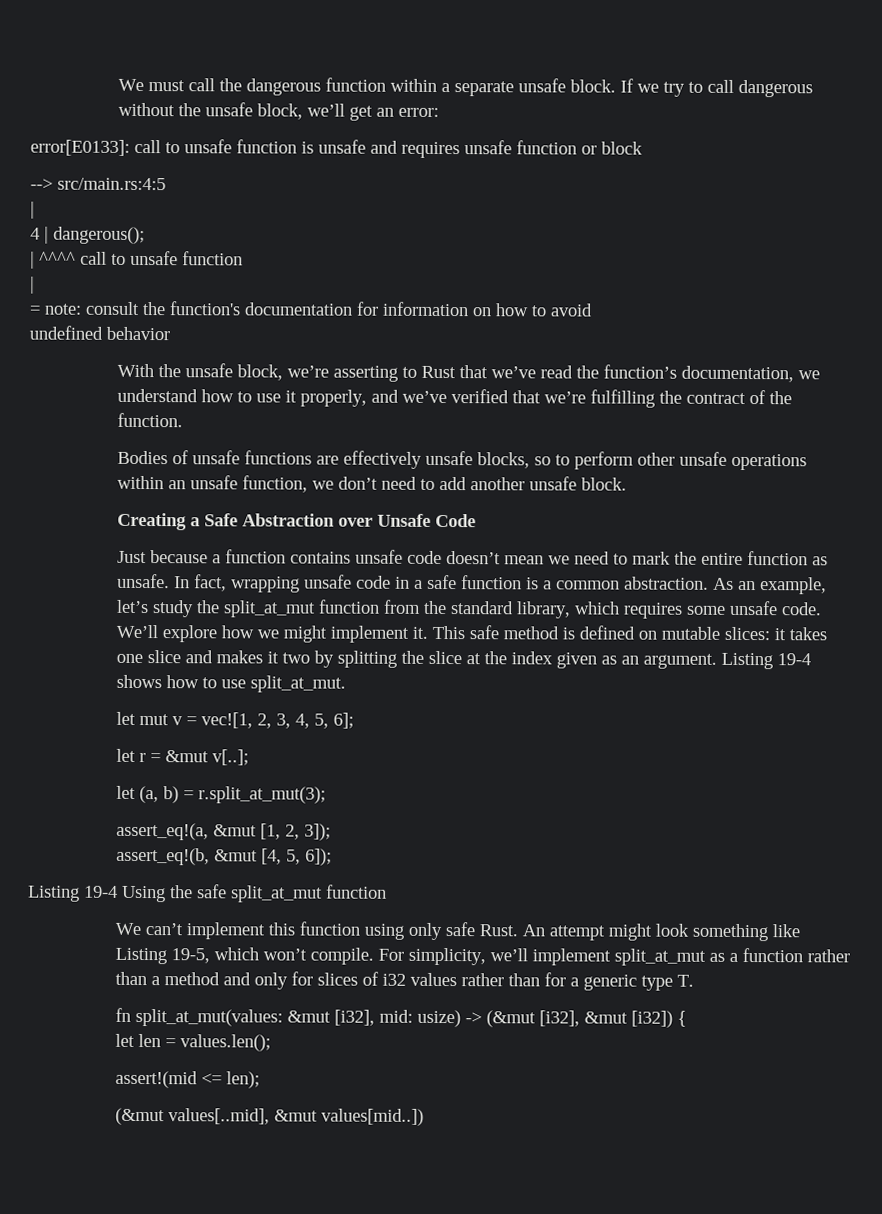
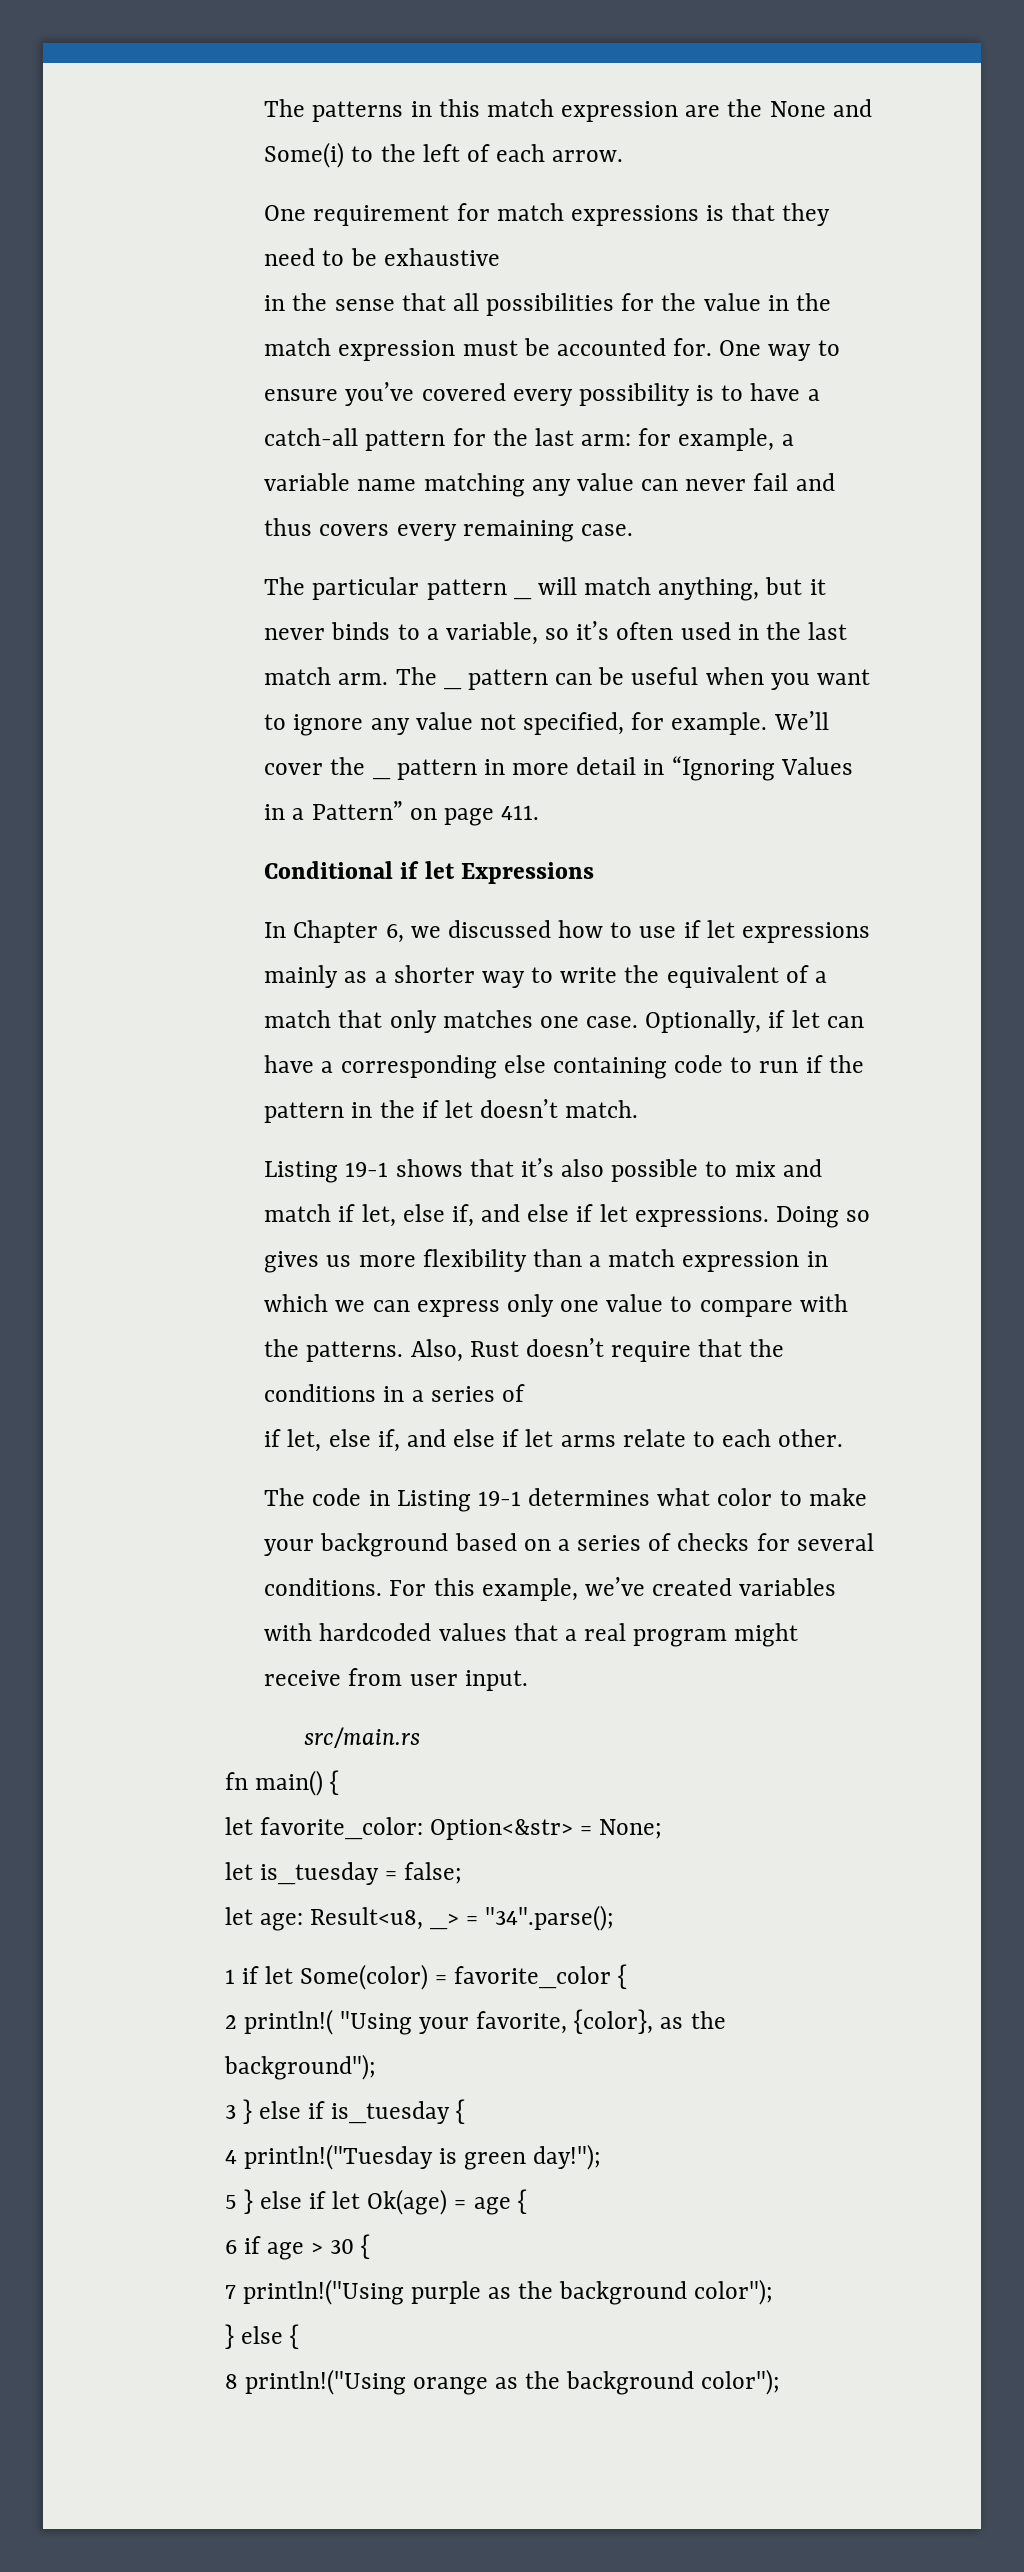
- We must call the dangerous function within a separate unsafe block. If we try to call dangerous without the unsafe block, we’ll get an error:
- error[E0133]: call to unsafe function is unsafe and requires unsafe function or block
- --> src/main.rs:4:5
- |
- 4 | dangerous();
- | ^^^^ call to unsafe function
- |
- = note: consult the function's documentation for information on how to avoid
- undefined behavior
- With the unsafe block, we’re asserting to Rust that we’ve read the function’s documentation, we understand how to use it properly, and we’ve verified that we’re fulfilling the contract of the function.
- Bodies of unsafe functions are effectively unsafe blocks, so to perform other unsafe operations within an unsafe function, we don’t need to add another unsafe block.
- Creating a Safe Abstraction over Unsafe Code
- Just because a function contains unsafe code doesn’t mean we need to mark the entire function as unsafe. In fact, wrapping unsafe code in a safe function is a common abstraction. As an example, let’s study the split_at_mut function from the standard library, which requires some unsafe code. We’ll explore how we might implement it. This safe method is defined on mutable slices: it takes one slice and makes it two by splitting the slice at the index given as an argument. Listing 19-4 shows how to use split_at_mut.
- let mut v = vec![1, 2, 3, 4, 5, 6];
- let r = &mut v[..];
- let (a, b) = r.split_at_mut(3);
- assert_eq!(a, &mut [1, 2, 3]);
- assert_eq!(b, &mut [4, 5, 6]);
- Listing 19-4 Using the safe split_at_mut function
- We can’t implement this function using only safe Rust. An attempt might look something like Listing 19-5, which won’t compile. For simplicity, we’ll implement split_at_mut as a function rather than a method and only for slices of i32 values rather than for a generic type T.
- fn split_at_mut(values: &mut [i32], mid: usize) -> (&mut [i32], &mut [i32]) {
- let len = values.len();
- assert!(mid <= len);
- (&mut values[..mid], &mut values[mid..])
+ The patterns in this match expression are the None and Some(i) to the left of each arrow.
+ One requirement for match expressions is that they need to be exhaustive
+ in the sense that all possibilities for the value in the match expression must be accounted for. One way to ensure you’ve covered every possibility is to have a catch-all pattern for the last arm: for example, a variable name matching any value can never fail and thus covers every remaining case.
+ The particular pattern _ will match anything, but it never binds to a variable, so it’s often used in the last match arm. The _ pattern can be useful when you want to ignore any value not specified, for example. We’ll cover the _ pattern in more detail in “Ignoring Values in a Pattern” on page 411.
+ Conditional if let Expressions
+ In Chapter 6, we discussed how to use if let expressions mainly as a shorter way to write the equivalent of a match that only matches one case. Optionally, if let can have a corresponding else containing code to run if the pattern in the if let doesn’t match.
+ Listing 19-1 shows that it’s also possible to mix and match if let, else if, and else if let expressions. Doing so gives us more flexibility than a match expression in which we can express only one value to compare with the patterns. Also, Rust doesn’t require that the conditions in a series of
+ if let, else if, and else if let arms relate to each other.
+ The code in Listing 19-1 determines what color to make your background based on a series of checks for several conditions. For this example, we’ve created variables with hardcoded values that a real program might receive from user input.
+ src/main.rs
+ fn main() {
+ let favorite_color: Option<&str> = None;
+ let is_tuesday = false;
+ let age: Result<u8, _> = "34".parse();
+ 1 if let Some(color) = favorite_color {
+ 2 println!( "Using your favorite, {color}, as the background");
+ 3 } else if is_tuesday {
+ 4 println!("Tuesday is green day!");
+ 5 } else if let Ok(age) = age {
+ 6 if age > 30 {
+ 7 println!("Using purple as the background color");
+ } else {
+ 8 println!("Using orange as the background color");

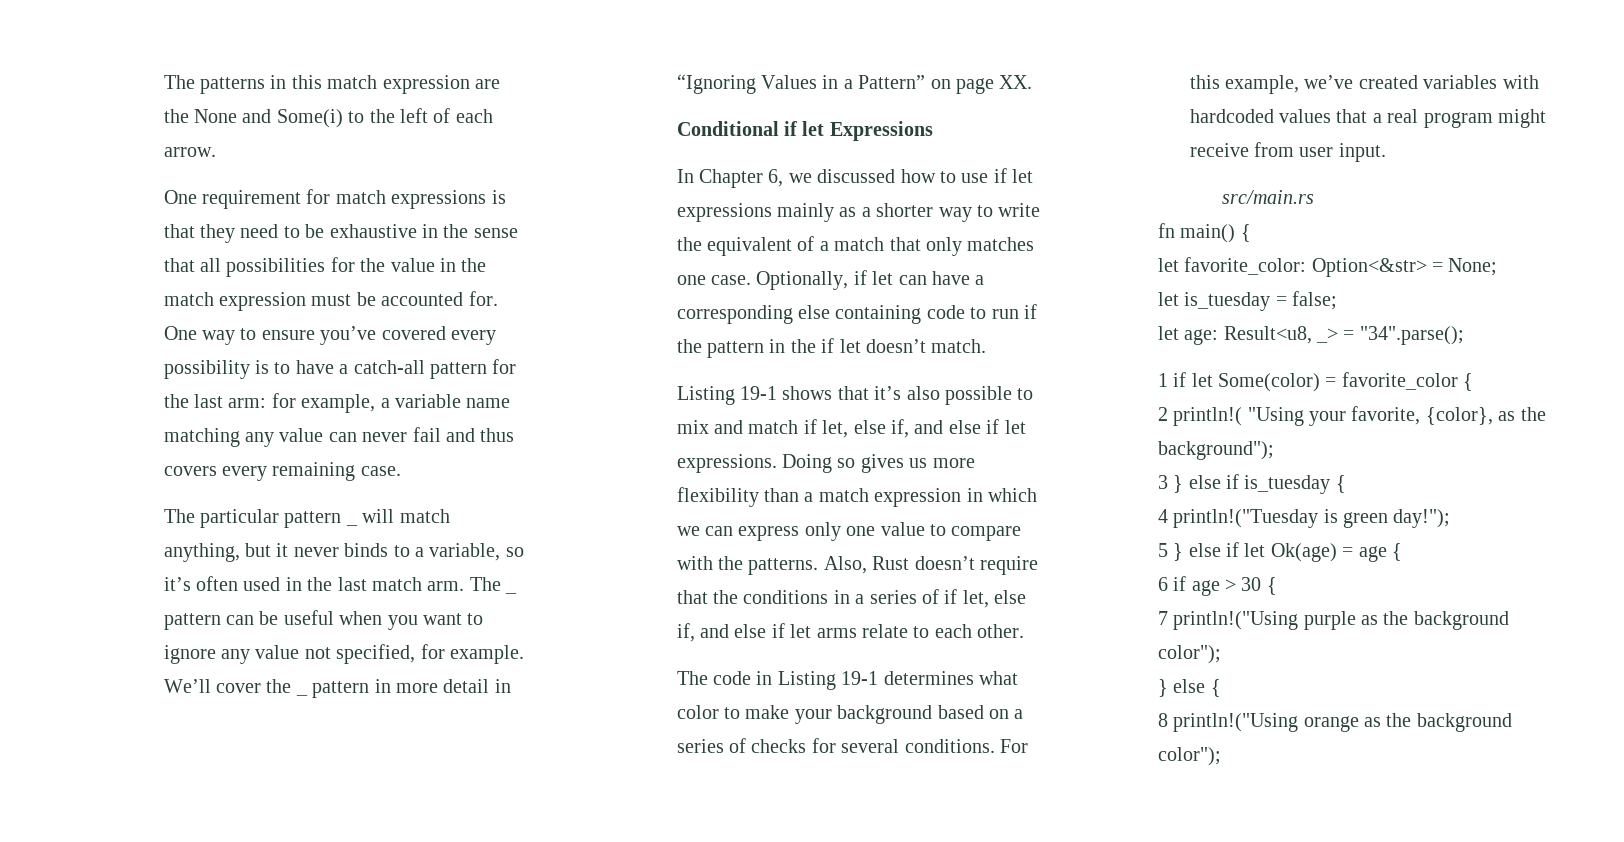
- One requirement for match expressions is that they need to be exhaustive
- in the sense that all possibilities for the value in the match expression must be accounted for.
+ One requirement for match expressions is that they need to be exhaustive in the sense that all possibilities for the value in the match expression must be accounted for.
- We’ll cover the _ pattern in more detail in “Ignoring Values in a Pattern” on page 411.
+ We’ll cover the _ pattern in more detail in “Ignoring Values in a Pattern” on page XX.
- Also, Rust doesn’t require that the conditions in a series of
- if let, else if, and else if let arms relate to each other.
+ Also, Rust doesn’t require that the conditions in a series of if let, else if, and else if let arms relate to each other.

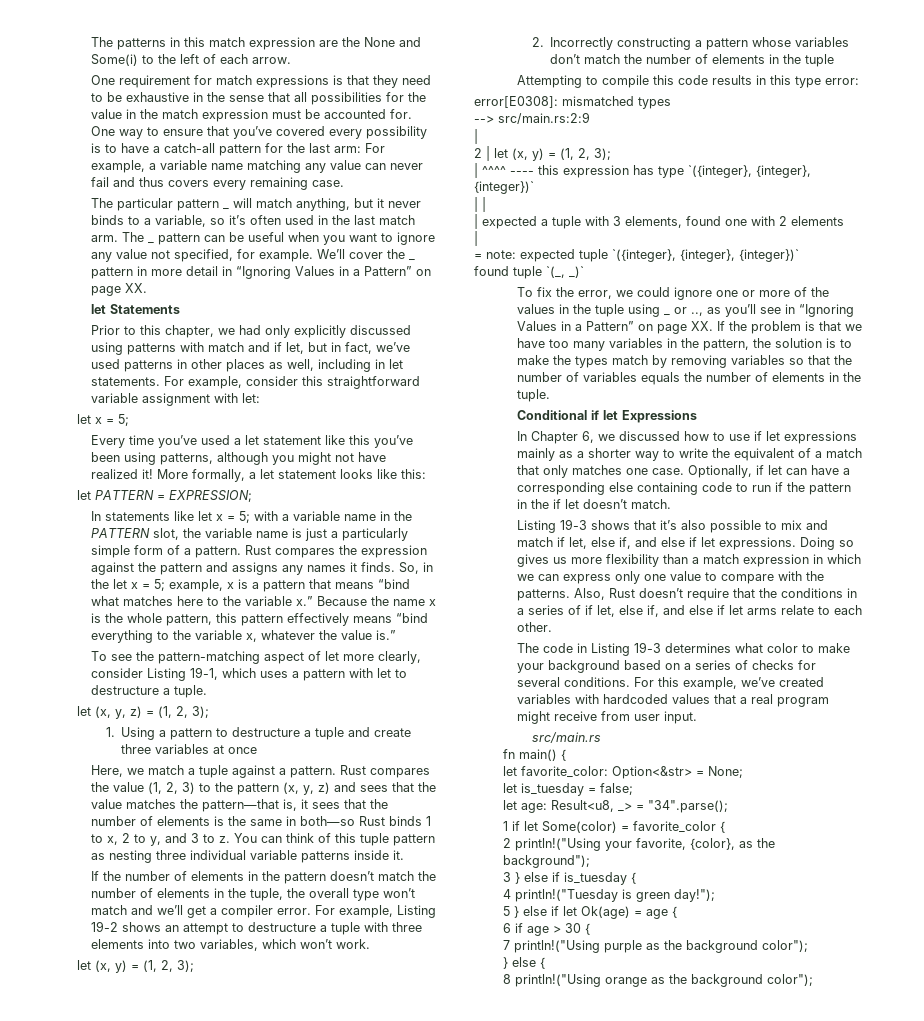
- One way to ensure you’ve covered every possibility is to have a catch-all pattern for the last arm: for example, a variable name matching any value can never fail and thus covers every remaining case.
+ One way to ensure that you’ve covered every possibility is to have a catch-all pattern for the last arm: For example, a variable name matching any value can never fail and thus covers every remaining case.
+ let Statements
+ Prior to this chapter, we had only explicitly discussed using patterns with match and if let, but in fact, we’ve used patterns in other places as well, including in let statements. For example, consider this straightforward variable assignment with let:
+ let x = 5;
+ Every time you’ve used a let statement like this you’ve been using patterns, although you might not have realized it! More formally, a let statement looks like this:
+ let PATTERN = EXPRESSION;
+ In statements like let x = 5; with a variable name in the PATTERN slot, the variable name is just a particularly simple form of a pattern. Rust compares the expression against the pattern and assigns any names it finds. So, in the let x = 5; example, x is a pattern that means “bind what matches here to the variable x.” Because the name x is the whole pattern, this pattern effectively means “bind everything to the variable x, whatever the value is.”
+ To see the pattern-matching aspect of let more clearly, consider Listing 19-1, which uses a pattern with let to destructure a tuple.
+ let (x, y, z) = (1, 2, 3);
+ 1. Using a pattern to destructure a tuple and create three variables at once
+ Here, we match a tuple against a pattern. Rust compares the value (1, 2, 3) to the pattern (x, y, z) and sees that the value matches the pattern—that is, it sees that the number of elements is the same in both—so Rust binds 1 to x, 2 to y, and 3 to z. You can think of this tuple pattern as nesting three individual variable patterns inside it.
+ If the number of elements in the pattern doesn’t match the number of elements in the tuple, the overall type won’t match and we’ll get a compiler error. For example, Listing 19-2 shows an attempt to destructure a tuple with three elements into two variables, which won’t work.
+ let (x, y) = (1, 2, 3);
+ 2. Incorrectly constructing a pattern whose variables don’t match the number of elements in the tuple
+ Attempting to compile this code results in this type error:
+ error[E0308]: mismatched types
+ --> src/main.rs:2:9
+ |
+ 2 | let (x, y) = (1, 2, 3);
+ | ^^^^ ---- this expression has type `({integer}, {integer}, {integer})`
+ | |
+ | expected a tuple with 3 elements, found one with 2 elements
+ |
+ = note: expected tuple `({integer}, {integer}, {integer})`
+ found tuple `(_, _)`
+ To fix the error, we could ignore one or more of the values in the tuple using _ or .., as you’ll see in “Ignoring Values in a Pattern” on page XX. If the problem is that we have too many variables in the pattern, the solution is to make the types match by removing variables so that the number of variables equals the number of elements in the tuple.
- Listing 19-1 shows that it’s also possible to mix and match if let, else if, and else if let expressions.
+ Listing 19-3 shows that it’s also possible to mix and match if let, else if, and else if let expressions.
- The code in Listing 19-1 determines what color to make your background based on a series of checks for several conditions.
+ The code in Listing 19-3 determines what color to make your background based on a series of checks for several conditions.
- 2 println!( "Using your favorite, {color}, as the background");
+ 2 println!("Using your favorite, {color}, as the background");

